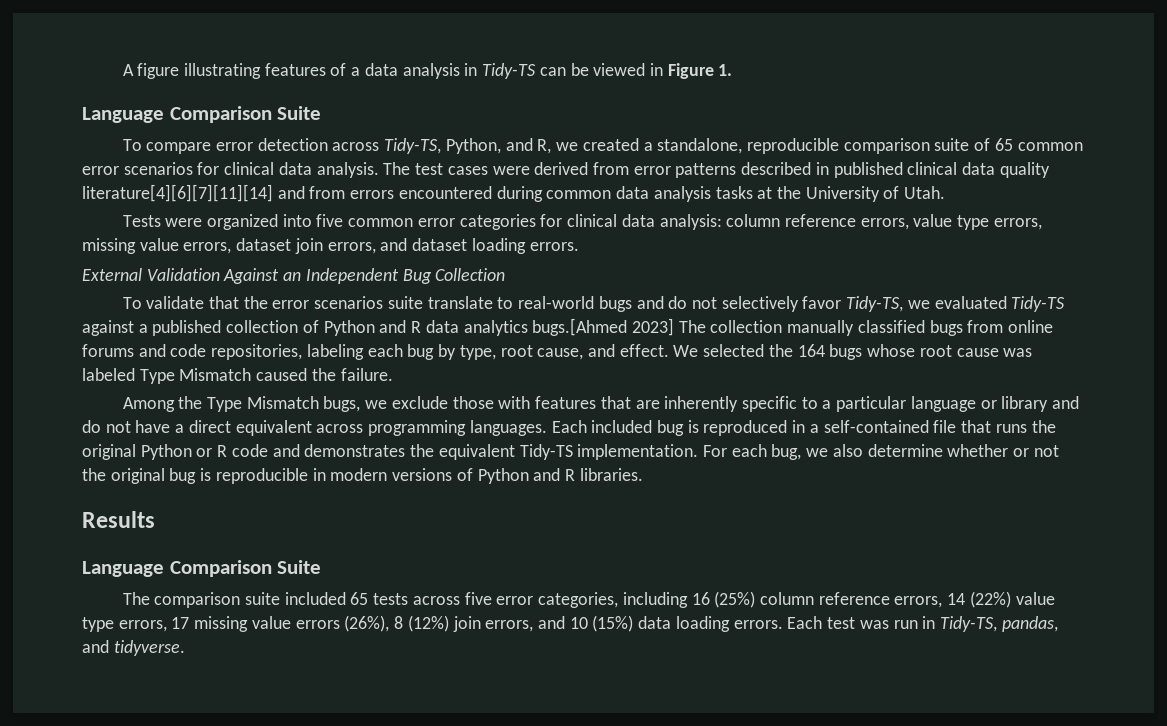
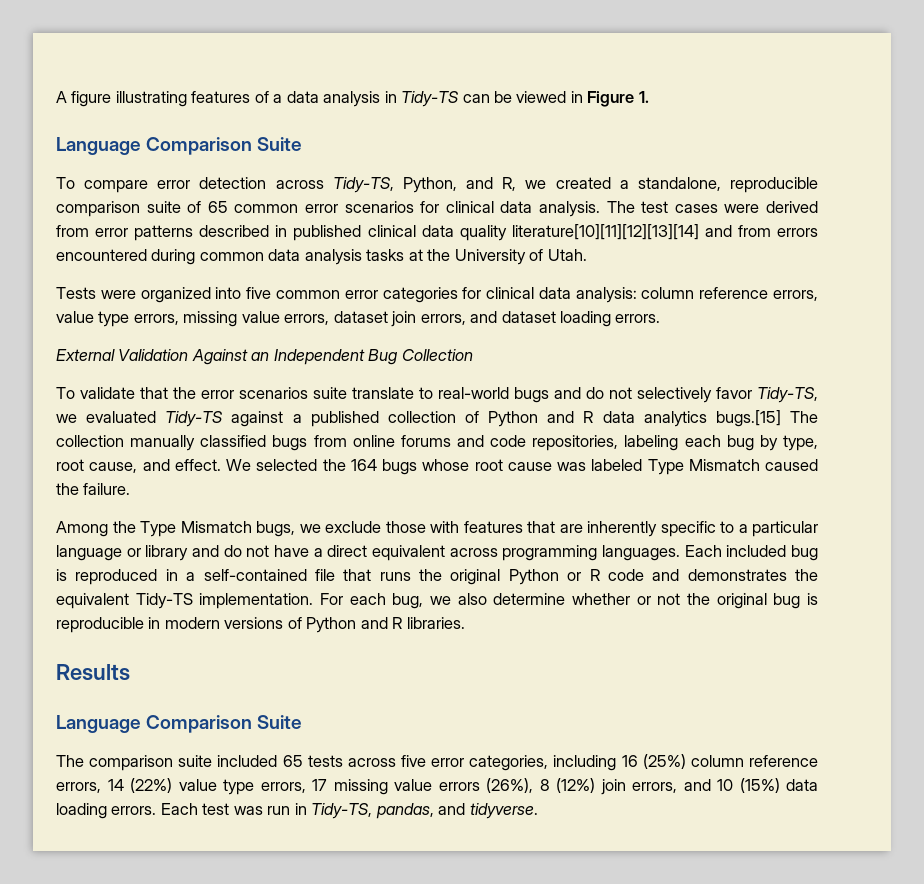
- The test cases were derived from error patterns described in published clinical data quality literature[4][6][7][11][14] and from errors encountered during common data analysis tasks at the University of Utah.
+ The test cases were derived from error patterns described in published clinical data quality literature[10][11][12][13][14] and from errors encountered during common data analysis tasks at the University of Utah.
- To validate that the error scenarios suite translate to real-world bugs and do not selectively favor Tidy-TS, we evaluated Tidy-TS against a published collection of Python and R data analytics bugs.[Ahmed 2023] The collection manually classified bugs from online forums and code repositories, labeling each bug by type, root cause, and effect.
+ To validate that the error scenarios suite translate to real-world bugs and do not selectively favor Tidy-TS, we evaluated Tidy-TS against a published collection of Python and R data analytics bugs.[15] The collection manually classified bugs from online forums and code repositories, labeling each bug by type, root cause, and effect.

